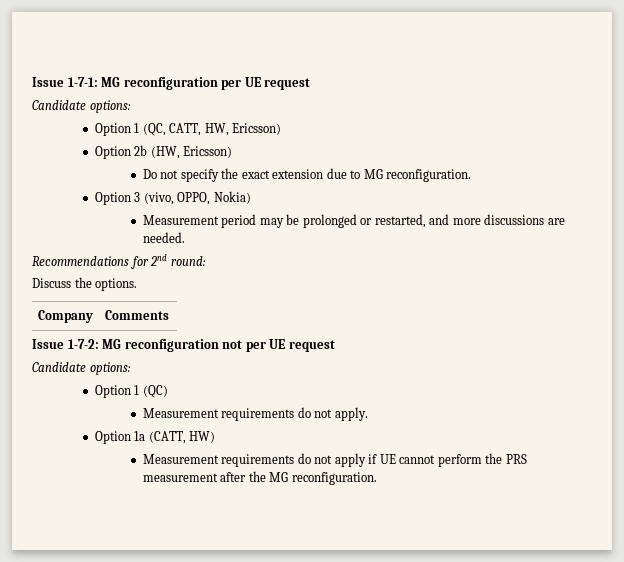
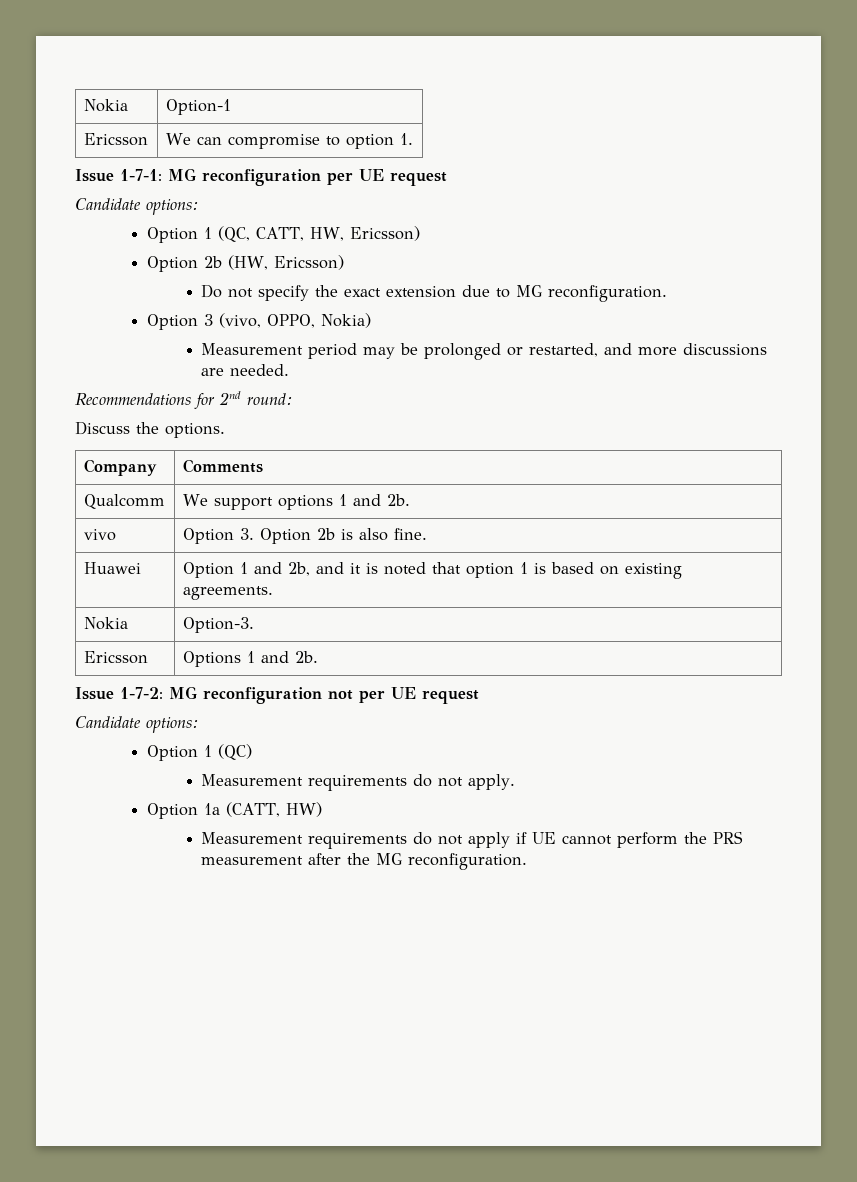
+ Nokia | Option-1
+ Ericsson | We can compromise to option 1.
+ Qualcomm | We support options 1 and 2b.
+ vivo | Option 3. Option 2b is also fine.
+ Huawei | Option 1 and 2b, and it is noted that option 1 is based on existing agreements.
+ Nokia | Option-3.
+ Ericsson | Options 1 and 2b.

